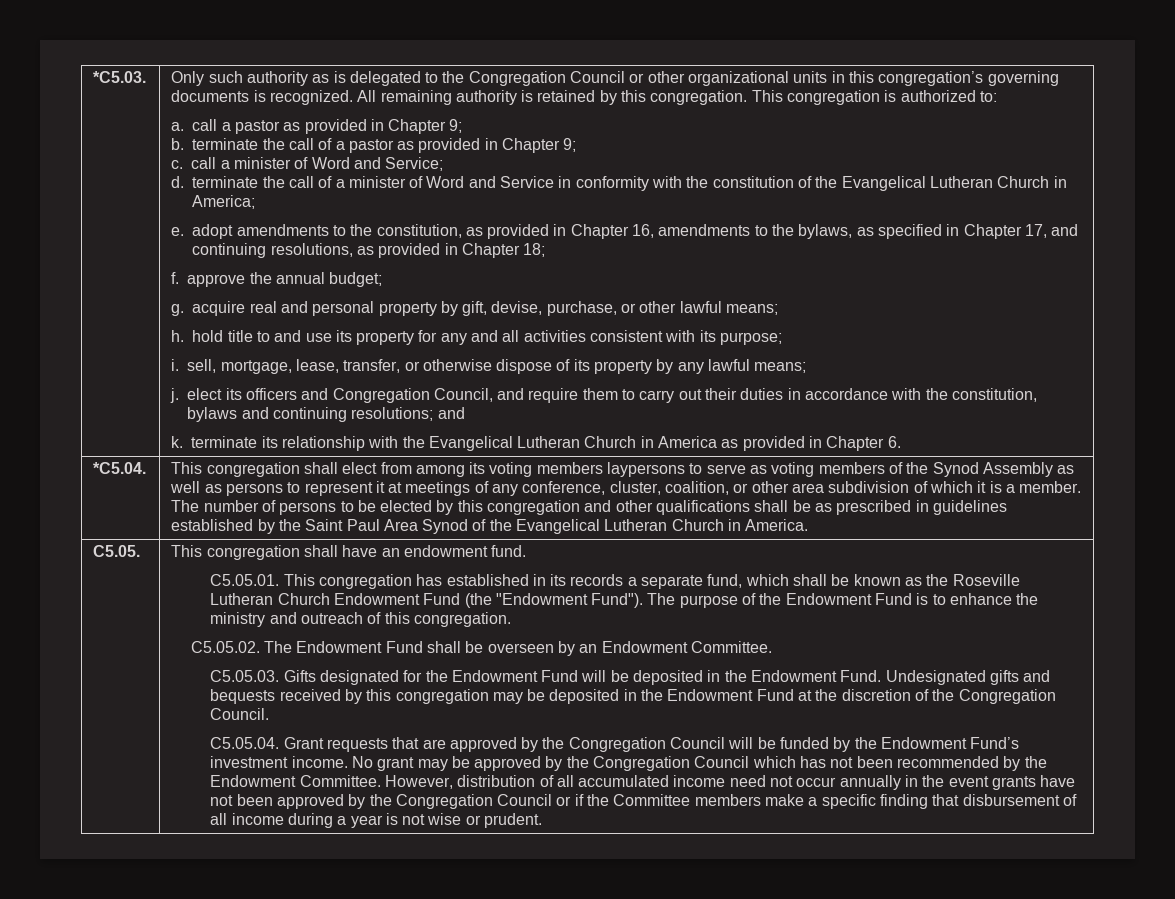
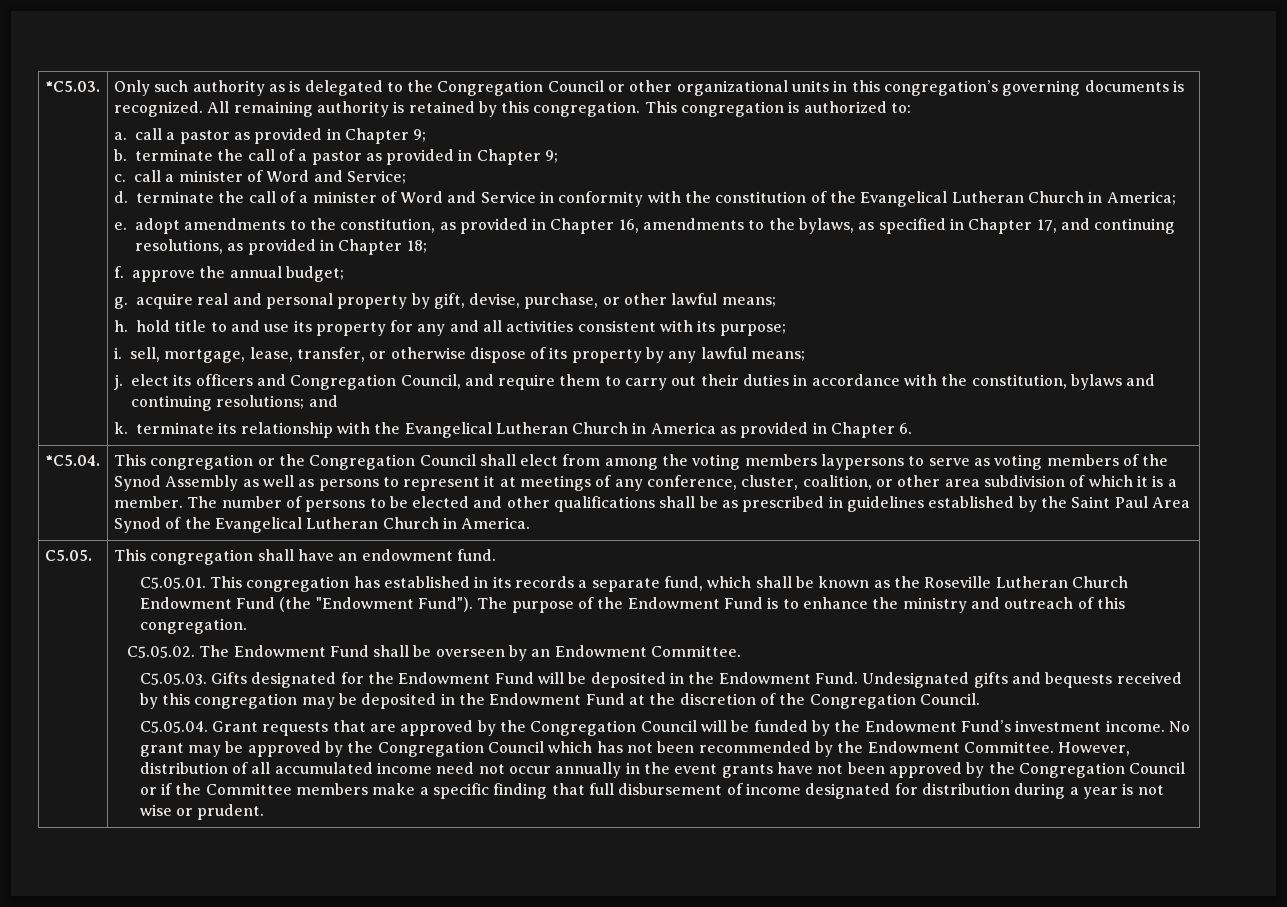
- This congregation shall elect from among its voting members laypersons to serve as voting members of the Synod Assembly as well as persons to represent it at meetings of any conference, cluster, coalition, or other area subdivision of which it is a member.
+ This congregation or the Congregation Council shall elect from among the voting members laypersons to serve as voting members of the Synod Assembly as well as persons to represent it at meetings of any conference, cluster, coalition, or other area subdivision of which it is a member.
- The number of persons to be elected by this congregation and other qualifications shall be as prescribed in guidelines established by the Saint Paul Area Synod of the Evangelical Lutheran Church in America.
+ The number of persons to be elected and other qualifications shall be as prescribed in guidelines established by the Saint Paul Area Synod of the Evangelical Lutheran Church in America.
- However, distribution of all accumulated income need not occur annually in the event grants have not been approved by the Congregation Council or if the Committee members make a specific finding that disbursement of all income during a year is not wise or prudent.
+ However, distribution of all accumulated income need not occur annually in the event grants have not been approved by the Congregation Council or if the Committee members make a specific finding that full disbursement of income designated for distribution during a year is not wise or prudent.

